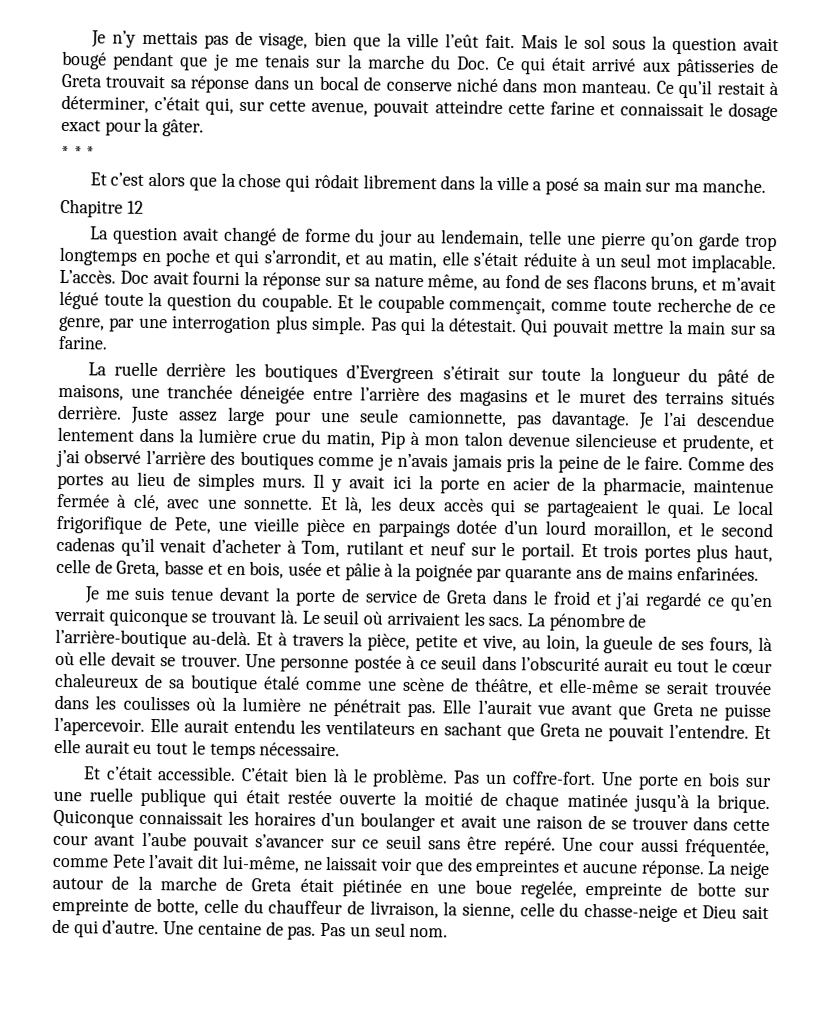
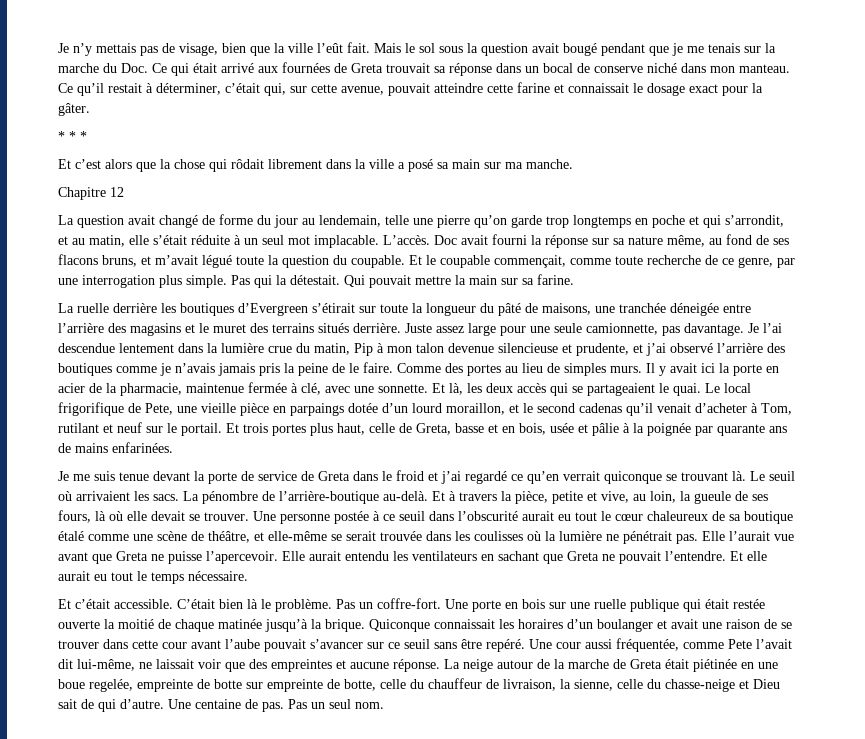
- Mais le sol sous la question avait bougé pendant que je me tenais sur la marche du Doc. Ce qui était arrivé aux pâtisseries de Greta trouvait sa réponse dans un bocal de conserve niché dans mon manteau.
+ Mais le sol sous la question avait bougé pendant que je me tenais sur la marche du Doc. Ce qui était arrivé aux fournées de Greta trouvait sa réponse dans un bocal de conserve niché dans mon manteau.

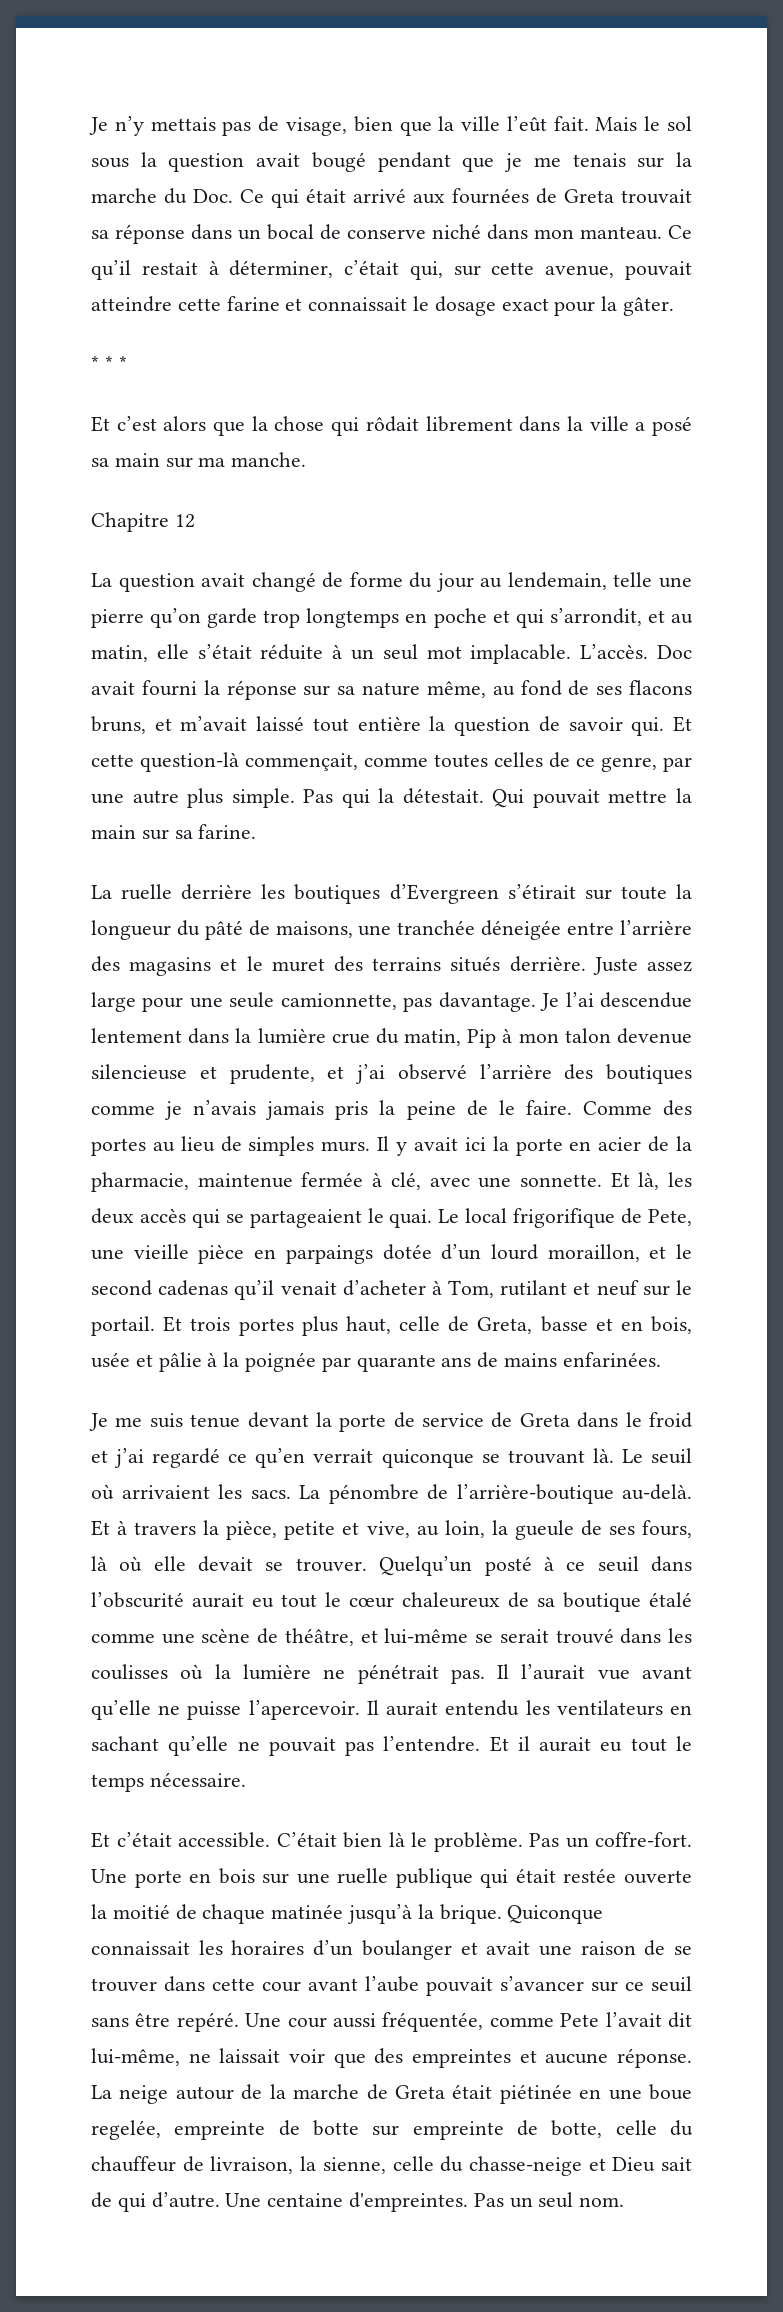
- Doc avait fourni la réponse sur sa nature même, au fond de ses flacons bruns, et m’avait légué toute la question du coupable. Et le coupable commençait, comme toute recherche de ce genre, par une interrogation plus simple.
+ Doc avait fourni la réponse sur sa nature même, au fond de ses flacons bruns, et m’avait laissé tout entière la question de savoir qui. Et cette question-là commençait, comme toutes celles de ce genre, par une autre plus simple.
- Une personne postée à ce seuil dans l’obscurité aurait eu tout le cœur chaleureux de sa boutique étalé comme une scène de théâtre, et elle-même se serait trouvée dans les coulisses où la lumière ne pénétrait pas.
+ Quelqu’un posté à ce seuil dans l’obscurité aurait eu tout le cœur chaleureux de sa boutique étalé comme une scène de théâtre, et lui-même se serait trouvé dans les coulisses où la lumière ne pénétrait pas.
- Elle l’aurait vue avant que Greta ne puisse l’apercevoir.
+ Il l’aurait vue avant qu’elle ne puisse l’apercevoir.
- Elle aurait entendu les ventilateurs en sachant que Greta ne pouvait l’entendre.
+ Il aurait entendu les ventilateurs en sachant qu’elle ne pouvait pas l’entendre.
- Et elle aurait eu tout le temps nécessaire.
+ Et il aurait eu tout le temps nécessaire.
- Une centaine de pas.
+ Une centaine d'empreintes.

